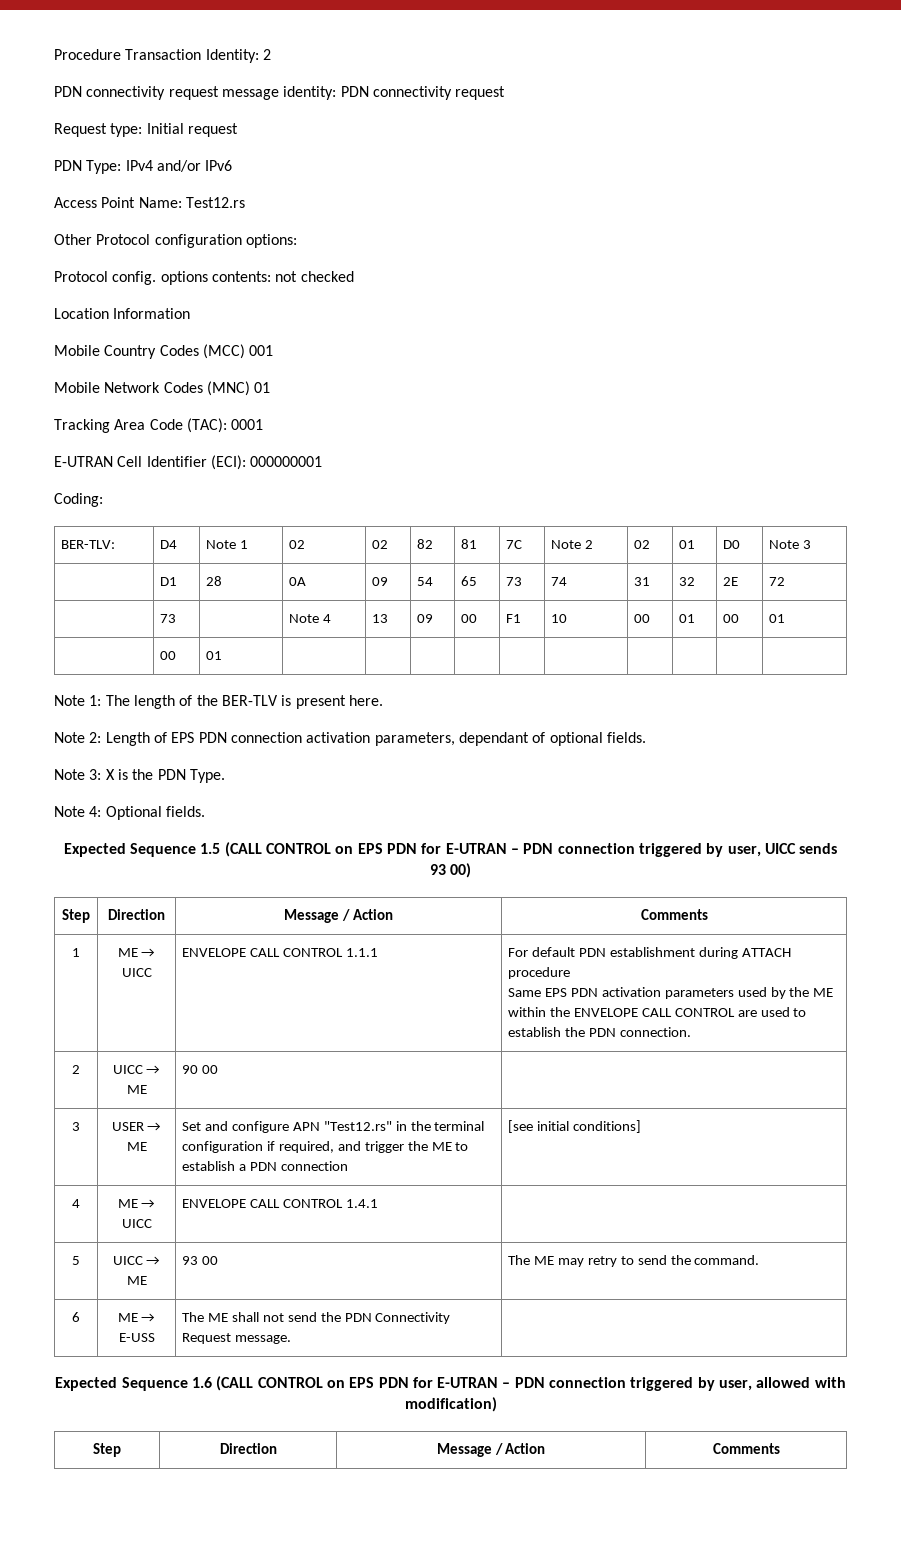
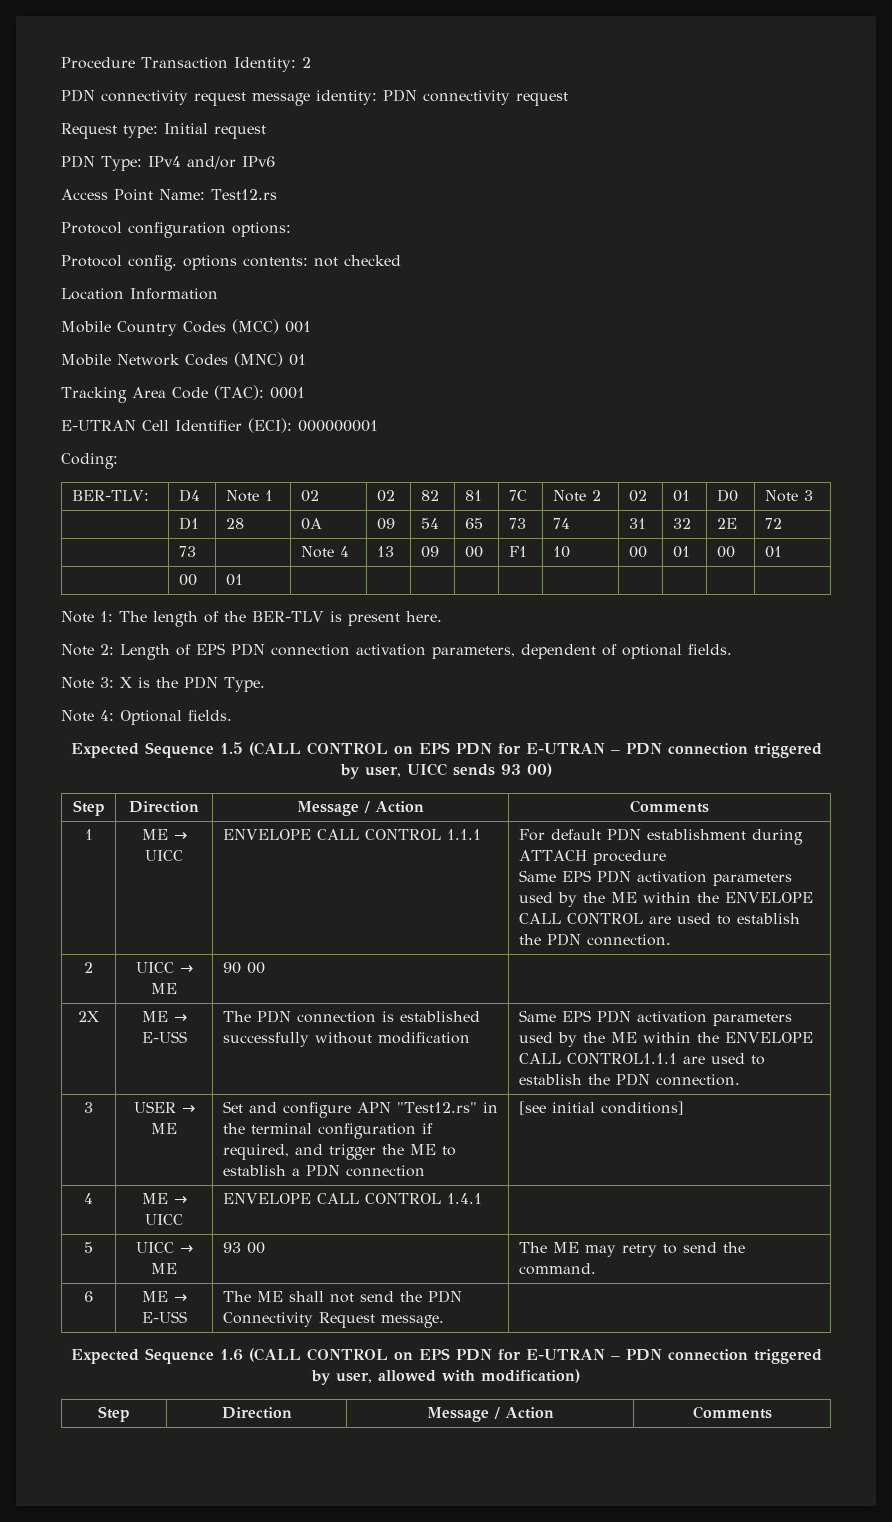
- Other Protocol configuration options:
+ Protocol configuration options:
- Note 2: Length of EPS PDN connection activation parameters, dependant of optional fields.
+ Note 2: Length of EPS PDN connection activation parameters, dependent of optional fields.
+ 2X | ME → E-USS | The PDN connection is established successfully without modification | Same EPS PDN activation parameters used by the ME within the ENVELOPE CALL CONTROL1.1.1 are used to establish the PDN connection.

